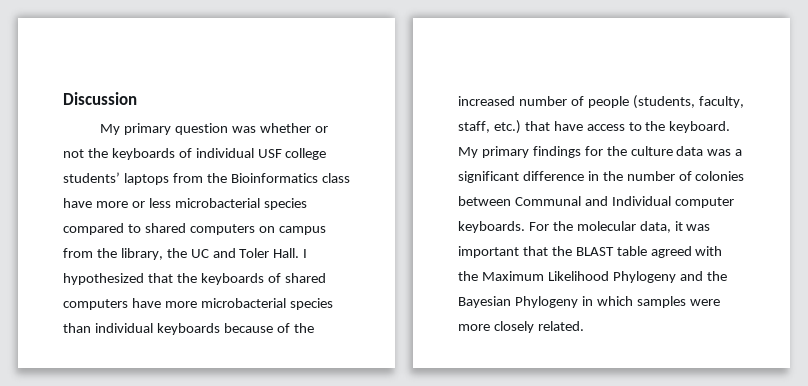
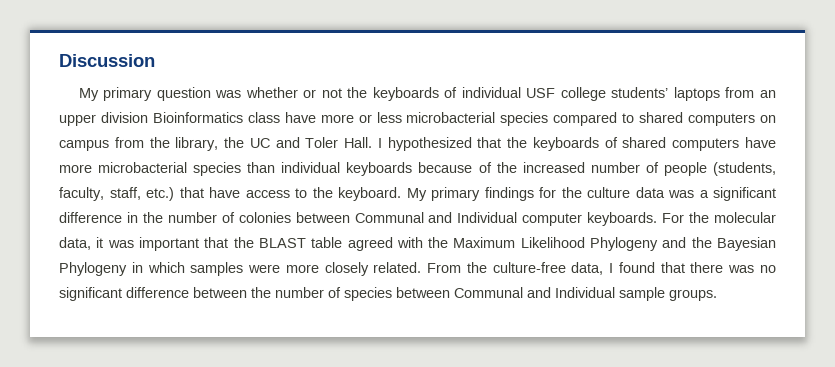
- My primary question was whether or not the keyboards of individual USF college students’ laptops from the Bioinformatics class have more or less microbacterial species compared to shared computers on campus from the library, the UC and Toler Hall.
+ My primary question was whether or not the keyboards of individual USF college students’ laptops from an upper division Bioinformatics class have more or less microbacterial species compared to shared computers on campus from the library, the UC and Toler Hall.
+ From the culture-free data, I found that there was no significant difference between the number of species between Communal and Individual sample groups.

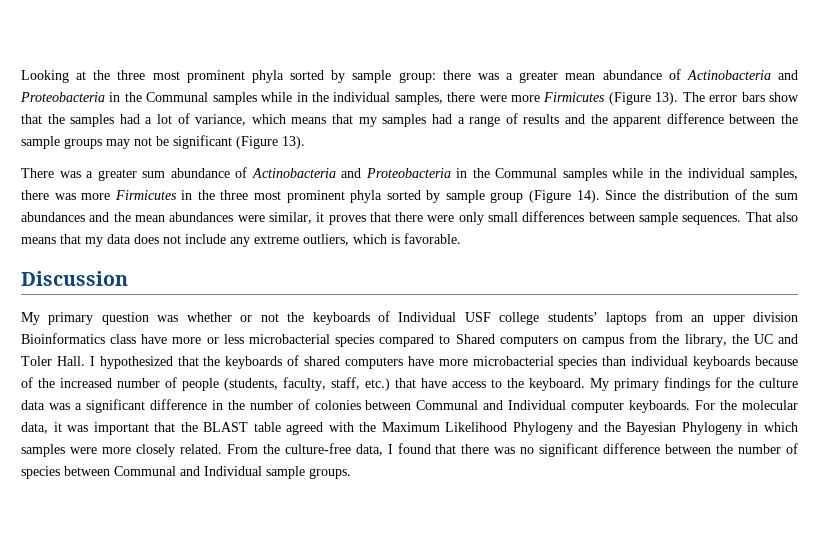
+ Looking at the three most prominent phyla sorted by sample group: there was a greater mean abundance of Actinobacteria and Proteobacteria in the Communal samples while in the individual samples, there were more Firmicutes (Figure 13). The error bars show that the samples had a lot of variance, which means that my samples had a range of results and the apparent difference between the sample groups may not be significant (Figure 13).
+ There was a greater sum abundance of Actinobacteria and Proteobacteria in the Communal samples while in the individual samples, there was more Firmicutes in the three most prominent phyla sorted by sample group (Figure 14). Since the distribution of the sum abundances and the mean abundances were similar, it proves that there were only small differences between sample sequences. That also means that my data does not include any extreme outliers, which is favorable.
- My primary question was whether or not the keyboards of individual USF college students’ laptops from an upper division Bioinformatics class have more or less microbacterial species compared to shared computers on campus from the library, the UC and Toler Hall.
+ My primary question was whether or not the keyboards of Individual USF college students’ laptops from an upper division Bioinformatics class have more or less microbacterial species compared to Shared computers on campus from the library, the UC and Toler Hall.

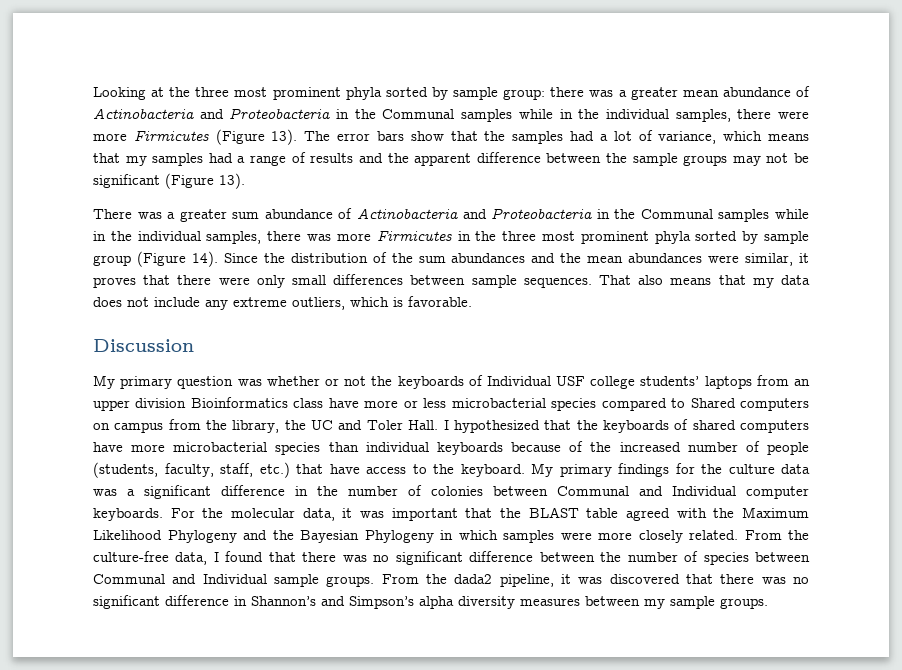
+ From the dada2 pipeline, it was discovered that there was no significant difference in Shannon’s and Simpson’s alpha diversity measures between my sample groups.

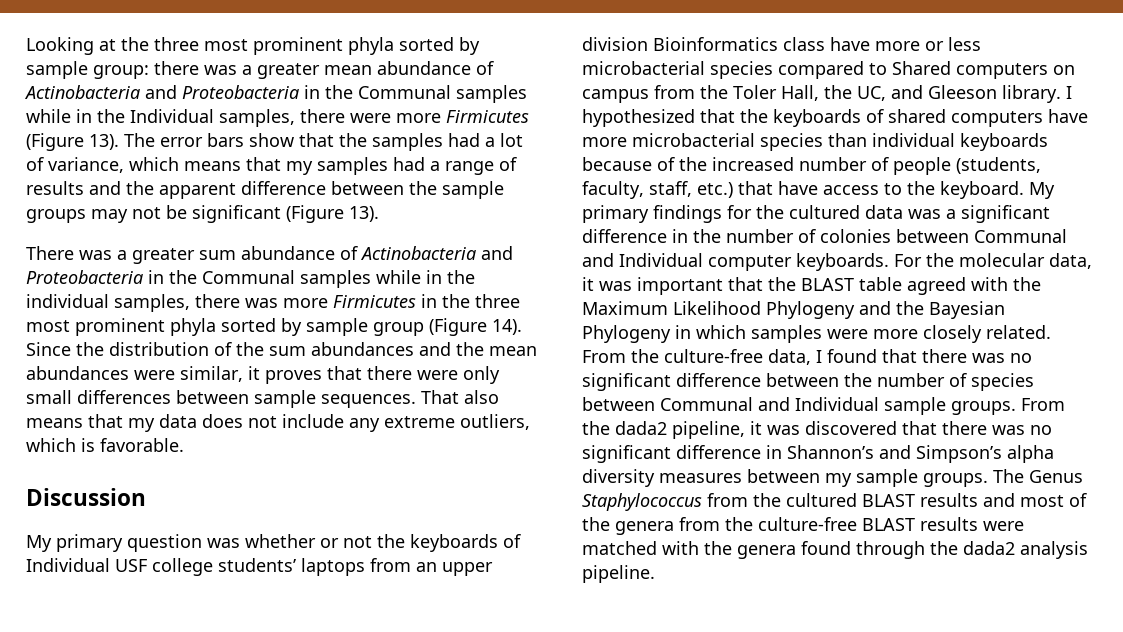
- Looking at the three most prominent phyla sorted by sample group: there was a greater mean abundance of Actinobacteria and Proteobacteria in the Communal samples while in the individual samples, there were more Firmicutes (Figure 13).
+ Looking at the three most prominent phyla sorted by sample group: there was a greater mean abundance of Actinobacteria and Proteobacteria in the Communal samples while in the Individual samples, there were more Firmicutes (Figure 13).
- My primary question was whether or not the keyboards of Individual USF college students’ laptops from an upper division Bioinformatics class have more or less microbacterial species compared to Shared computers on campus from the library, the UC and Toler Hall.
+ My primary question was whether or not the keyboards of Individual USF college students’ laptops from an upper division Bioinformatics class have more or less microbacterial species compared to Shared computers on campus from the Toler Hall, the UC, and Gleeson library.
- My primary findings for the culture data was a significant difference in the number of colonies between Communal and Individual computer keyboards.
+ My primary findings for the cultured data was a significant difference in the number of colonies between Communal and Individual computer keyboards.
+ The Genus Staphylococcus from the cultured BLAST results and most of the genera from the culture-free BLAST results were matched with the genera found through the dada2 analysis pipeline.

